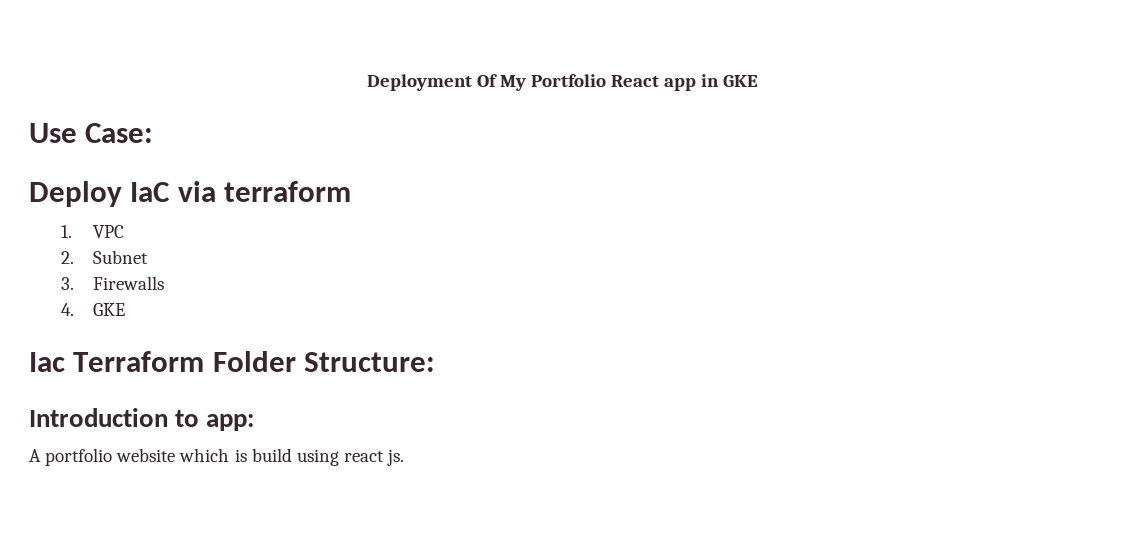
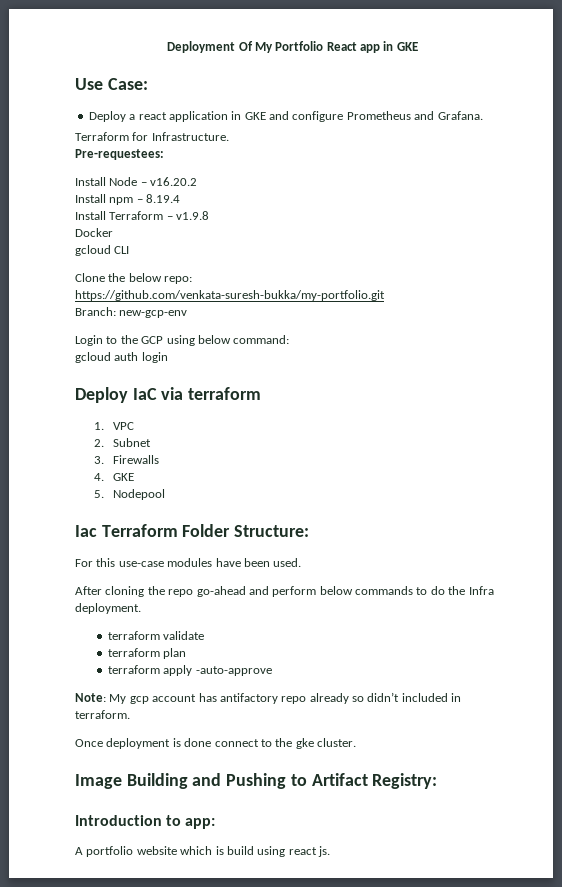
+ Deploy a react application in GKE and configure Prometheus and Grafana.
+ Terraform for Infrastructure.
+ Pre-requestees:
+ Install Node – v16.20.2
+ Install npm – 8.19.4
+ Install Terraform – v1.9.8
+ Docker
+ gcloud CLI
+ Clone the below repo:
+ https://github.com/venkata-suresh-bukka/my-portfolio.git
+ Branch: new-gcp-env
+ Login to the GCP using below command:
+ gcloud auth login
+ 5. Nodepool
+ For this use-case modules have been used.
+ After cloning the repo go-ahead and perform below commands to do the Infra deployment.
+ terraform validate
+ terraform plan
+ terraform apply -auto-approve
+ Note: My gcp account has antifactory repo already so didn’t included in terraform.
+ Once deployment is done connect to the gke cluster.
+ Image Building and Pushing to Artifact Registry:

